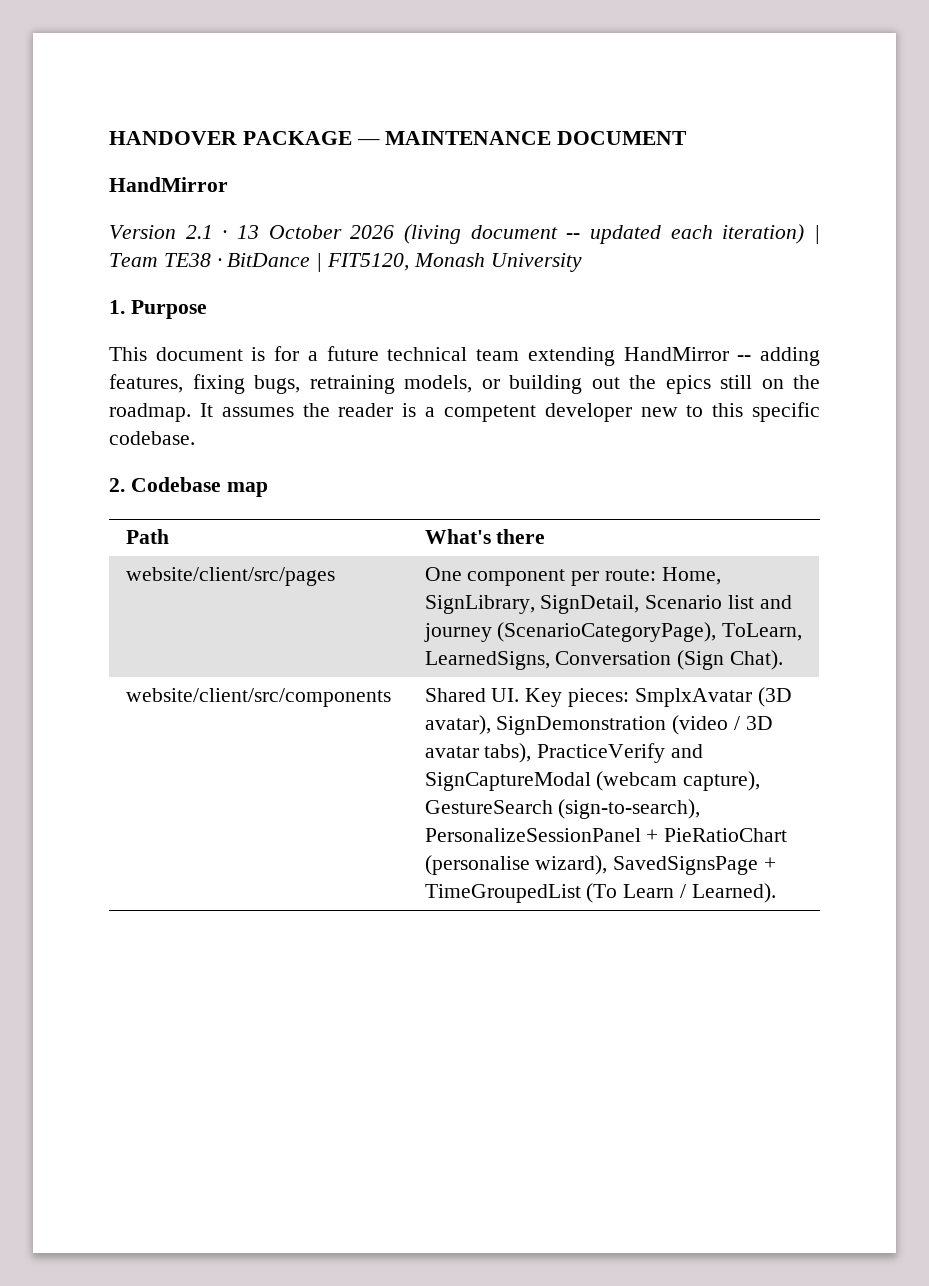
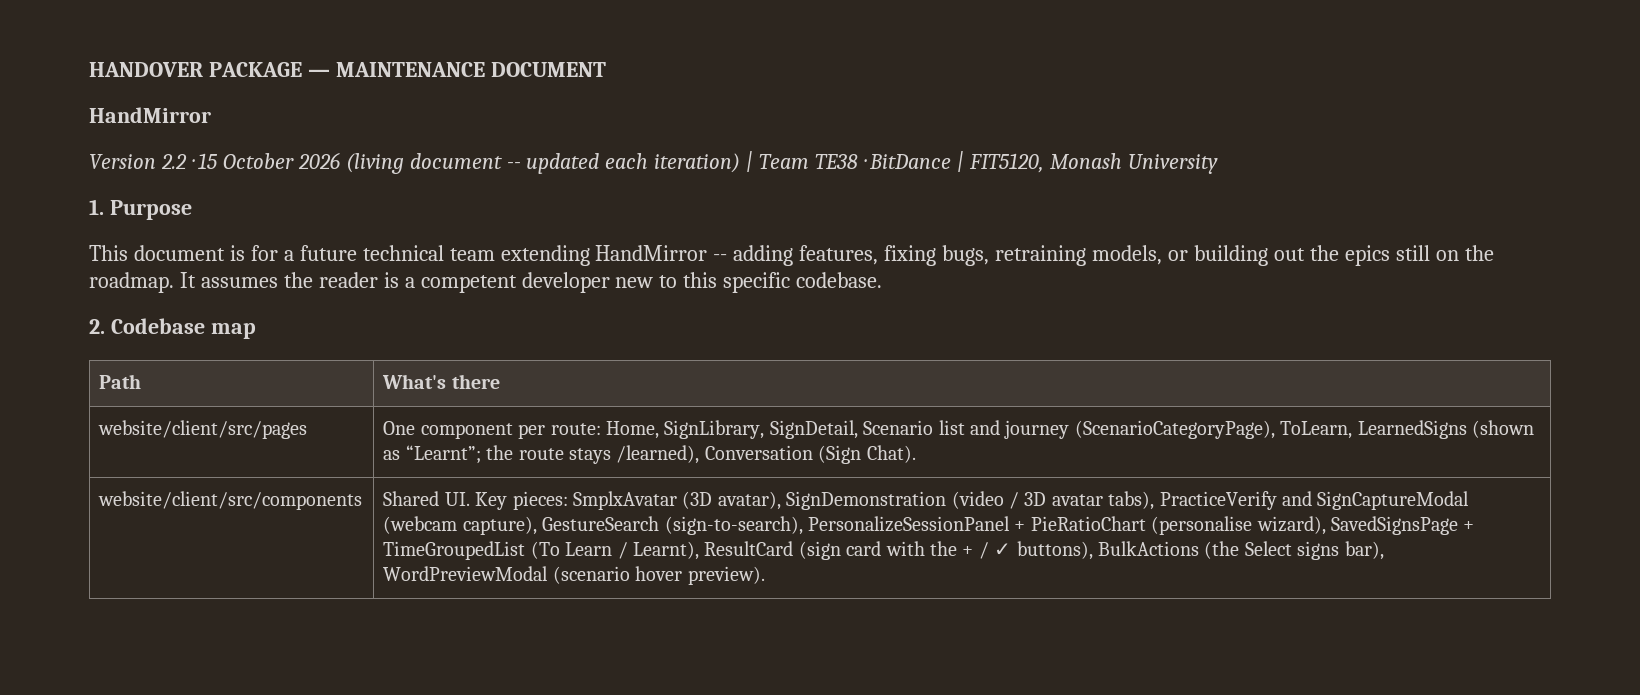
- Version 2.1 · 13 October 2026 (living document -- updated each iteration) | Team TE38 · BitDance | FIT5120, Monash University
+ Version 2.2 · 15 October 2026 (living document -- updated each iteration) | Team TE38 · BitDance | FIT5120, Monash University
- website/client/src/pages | One component per route: Home, SignLibrary, SignDetail, Scenario list and journey (ScenarioCategoryPage), ToLearn, LearnedSigns, Conversation (Sign Chat).
+ website/client/src/pages | One component per route: Home, SignLibrary, SignDetail, Scenario list and journey (ScenarioCategoryPage), ToLearn, LearnedSigns (shown as “Learnt”; the route stays /learned), Conversation (Sign Chat).
- Shared UI. Key pieces: SmplxAvatar (3D avatar), SignDemonstration (video / 3D avatar tabs), PracticeVerify and SignCaptureModal (webcam capture), GestureSearch (sign-to-search), PersonalizeSessionPanel + PieRatioChart (personalise wizard), SavedSignsPage + TimeGroupedList (To Learn / Learned).
+ Shared UI. Key pieces: SmplxAvatar (3D avatar), SignDemonstration (video / 3D avatar tabs), PracticeVerify and SignCaptureModal (webcam capture), GestureSearch (sign-to-search), PersonalizeSessionPanel + PieRatioChart (personalise wizard), SavedSignsPage + TimeGroupedList (To Learn / Learnt), ResultCard (sign card with the + / ✓ buttons), BulkActions (the Select signs bar), WordPreviewModal (scenario hover preview).

